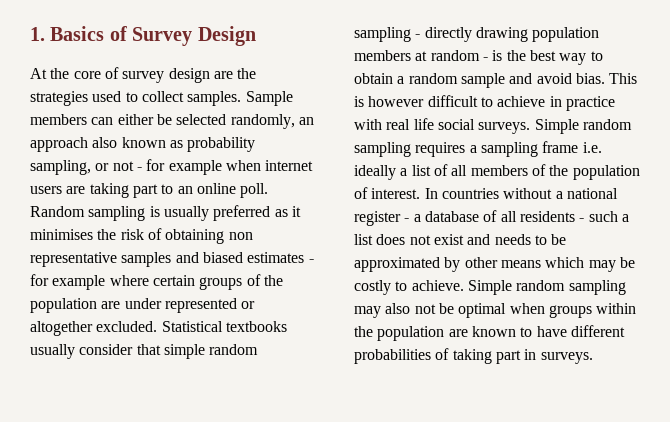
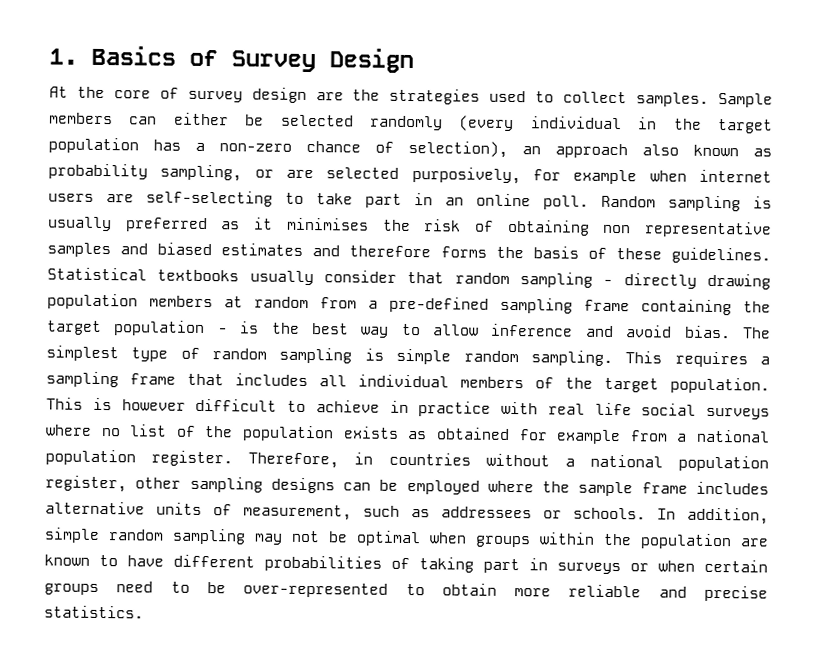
- Sample members can either be selected randomly, an approach also known as probability sampling, or not - for example when internet users are taking part to an online poll.
+ Sample members can either be selected randomly (every individual in the target population has a non-zero chance of selection), an approach also known as probability sampling, or are selected purposively, for example when internet users are self-selecting to take part in an online poll.
- Random sampling is usually preferred as it minimises the risk of obtaining non representative samples and biased estimates - for example where certain groups of the population are under represented or altogether excluded.
+ Random sampling is usually preferred as it minimises the risk of obtaining non representative samples and biased estimates and therefore forms the basis of these guidelines.
- Statistical textbooks usually consider that simple random sampling - directly drawing population members at random - is the best way to obtain a random sample and avoid bias.
+ Statistical textbooks usually consider that random sampling - directly drawing population members at random from a pre-defined sampling frame containing the target population - is the best way to allow inference and avoid bias. The simplest type of random sampling is simple random sampling. This requires a sampling frame that includes all individual members of the target population.
- This is however difficult to achieve in practice with real life social surveys. Simple random sampling requires a sampling frame i.e. ideally a list of all members of the population of interest. In countries without a national register - a database of all residents - such a list does not exist and needs to be approximated by other means which may be costly to achieve. Simple random sampling may also not be optimal when groups within the population are known to have different probabilities of taking part in surveys.
+ This is however difficult to achieve in practice with real life social surveys where no list of the population exists as obtained for example from a national population register. Therefore, in countries without a national population register, other sampling designs can be employed where the sample frame includes alternative units of measurement, such as addressees or schools. In addition, simple random sampling may not be optimal when groups within the population are known to have different probabilities of taking part in surveys or when certain groups need to be over-represented to obtain more reliable and precise statistics.

